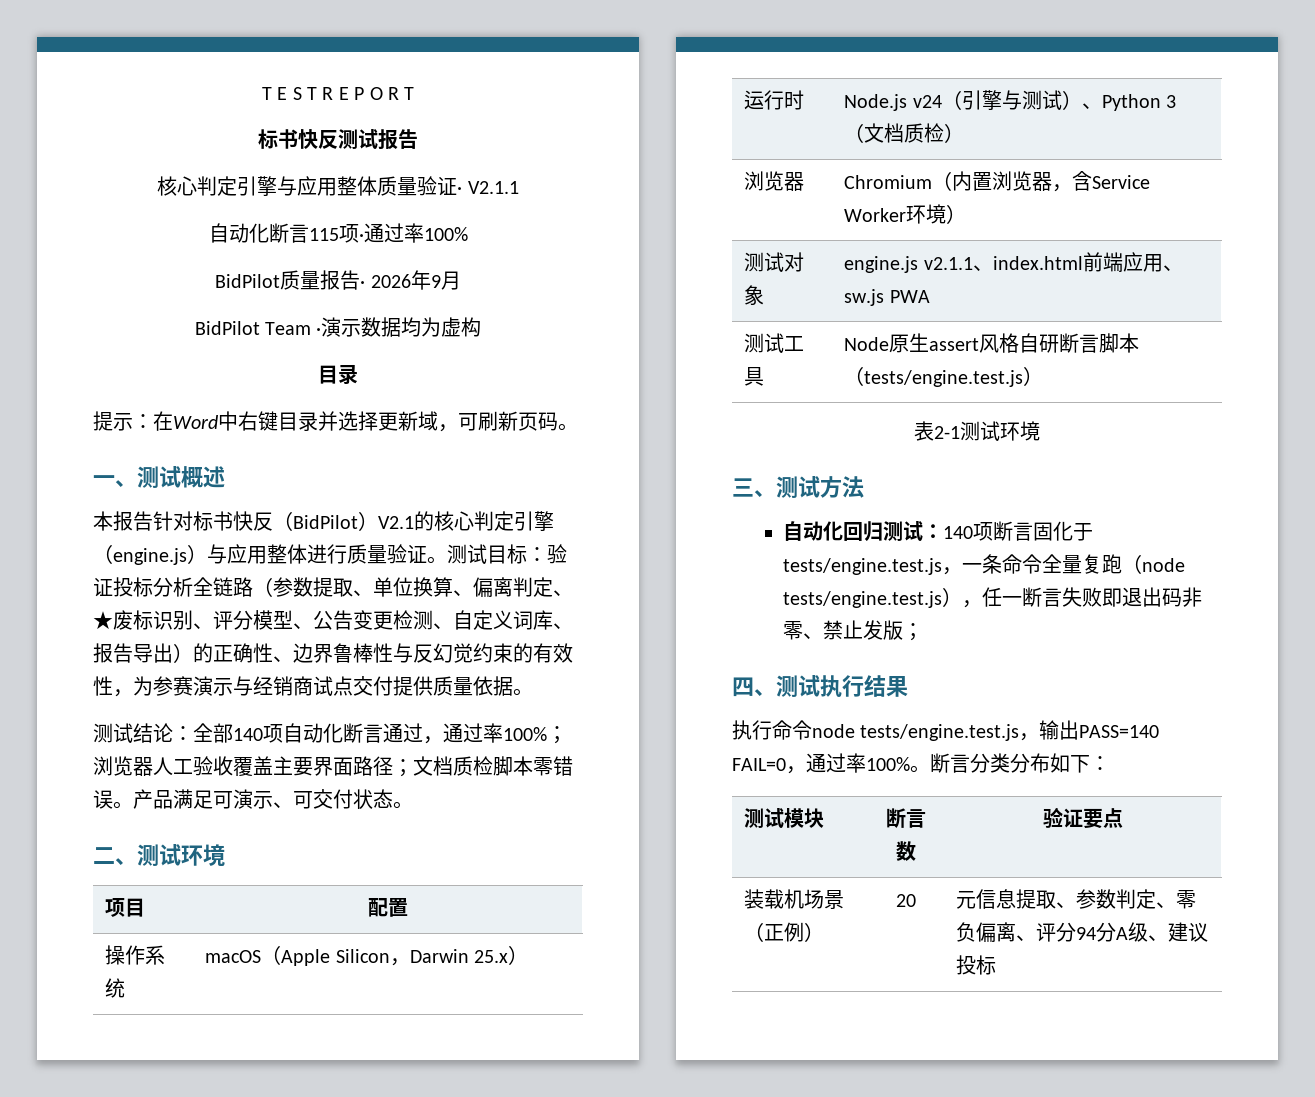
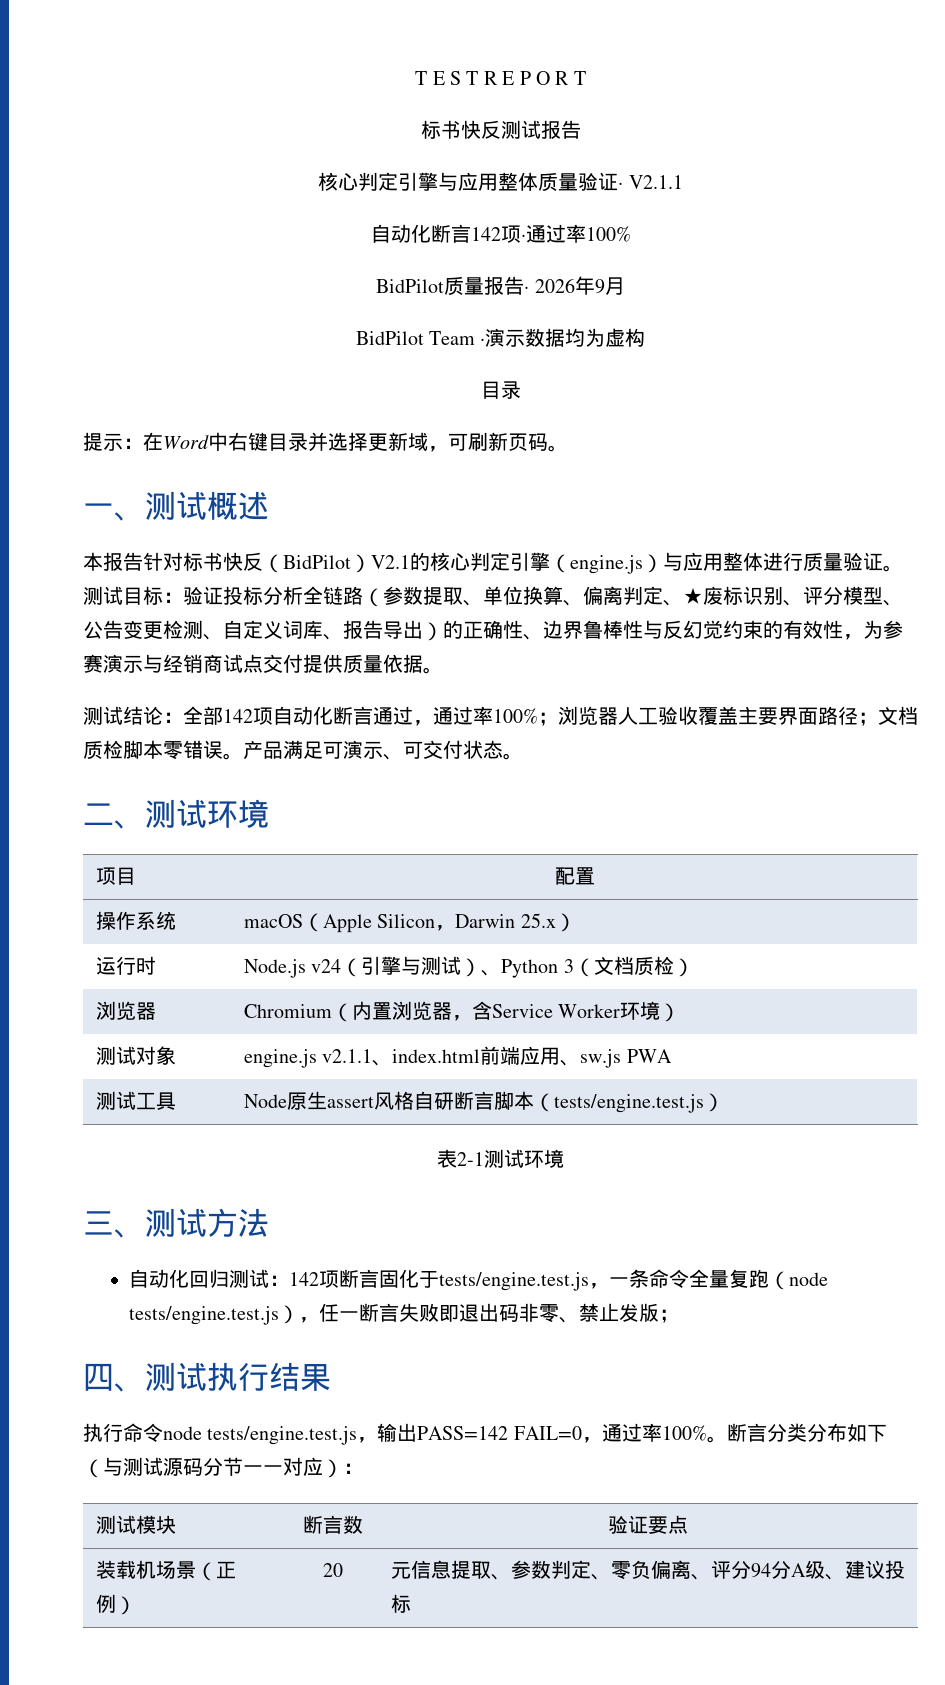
- 自动化断言115项·通过率100%
+ 自动化断言142项·通过率100%
- 测试结论：全部140项自动化断言通过，通过率100%；浏览器人工验收覆盖主要界面路径；文档质检脚本零错误。
+ 测试结论：全部142项自动化断言通过，通过率100%；浏览器人工验收覆盖主要界面路径；文档质检脚本零错误。
- 自动化回归测试：140项断言固化于tests/engine.test.js，一条命令全量复跑（node tests/engine.test.js），任一断言失败即退出码非零、禁止发版；
+ 自动化回归测试：142项断言固化于tests/engine.test.js，一条命令全量复跑（node tests/engine.test.js），任一断言失败即退出码非零、禁止发版；
- 执行命令node tests/engine.test.js，输出PASS=140 FAIL=0，通过率100%。
+ 执行命令node tests/engine.test.js，输出PASS=142 FAIL=0，通过率100%。
- 断言分类分布如下：
+ 断言分类分布如下（与测试源码分节一一对应）：

